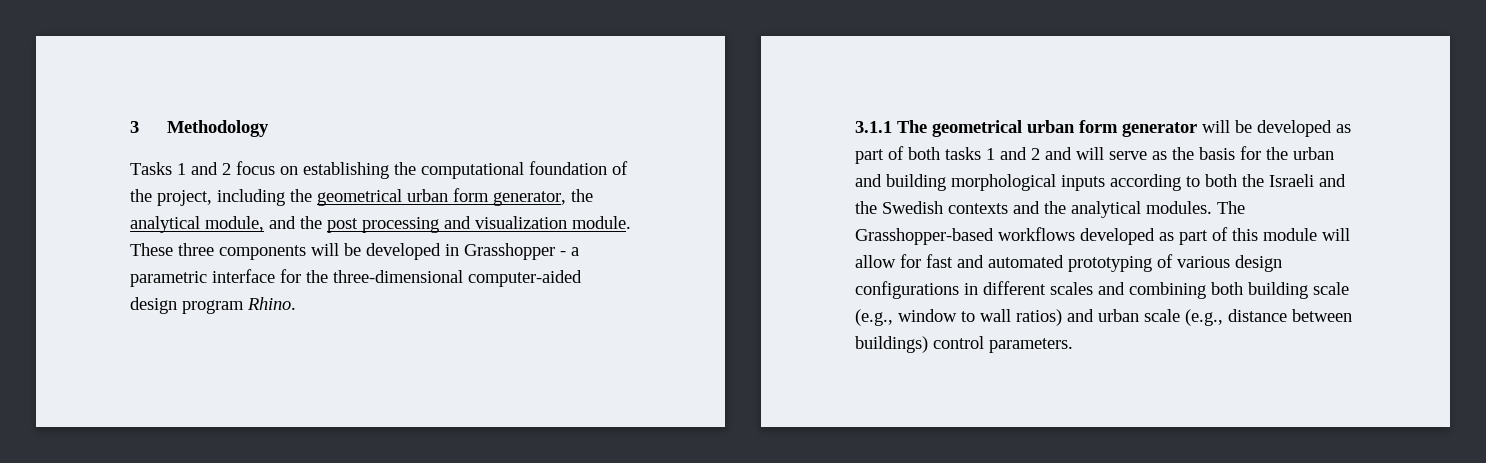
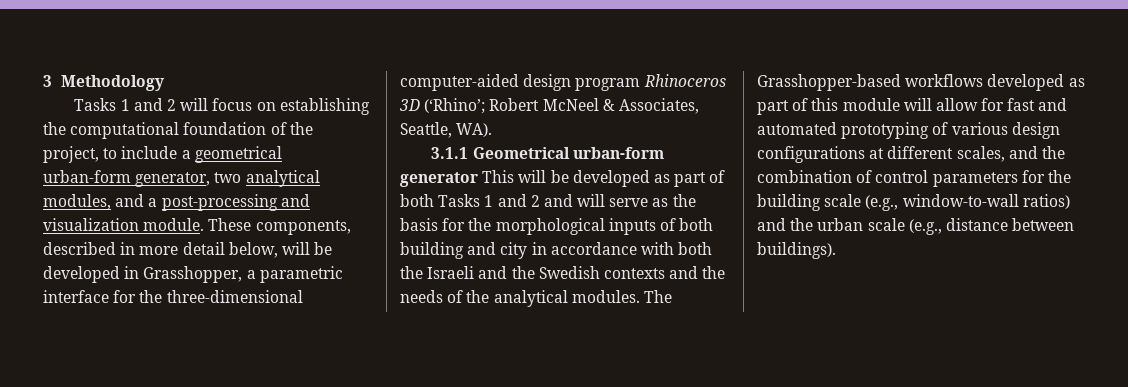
- Tasks 1 and 2 focus on establishing the computational foundation of the project, including the geometrical urban form generator, the analytical module, and the post processing and visualization module. These three components will be developed in Grasshopper - a parametric interface for the three-dimensional computer-aided design program Rhino.
- 3.1.1 The geometrical urban form generator will be developed as part of both tasks 1 and 2 and will serve as the basis for the urban and building morphological inputs according to both the Israeli and the Swedish contexts and the analytical modules.
+ Tasks 1 and 2 will focus on establishing the computational foundation of the project, to include a geometrical urban-form generator, two analytical modules, and a post-processing and visualization module. These components, described in more detail below, will be developed in Grasshopper, a parametric interface for the three-dimensional computer-aided design program Rhinoceros 3D (‘Rhino’; Robert McNeel & Associates, Seattle, WA).
+ 3.1.1 Geometrical urban-form generator This will be developed as part of both Tasks 1 and 2 and will serve as the basis for the morphological inputs of both building and city in accordance with both the Israeli and the Swedish contexts and the needs of the analytical modules.
- The Grasshopper-based workflows developed as part of this module will allow for fast and automated prototyping of various design configurations in different scales and combining both building scale (e.g., window to wall ratios) and urban scale (e.g., distance between buildings) control parameters.
+ The Grasshopper-based workflows developed as part of this module will allow for fast and automated prototyping of various design configurations at different scales, and the combination of control parameters for the building scale (e.g., window-to-wall ratios) and the urban scale (e.g., distance between buildings).

